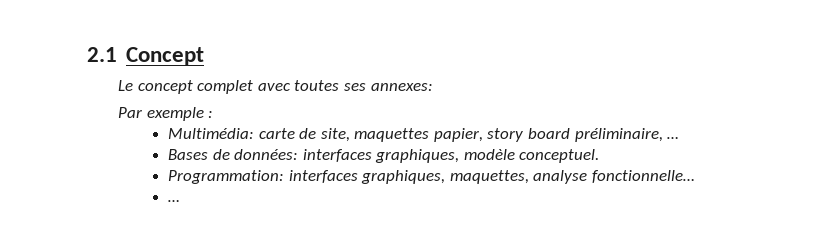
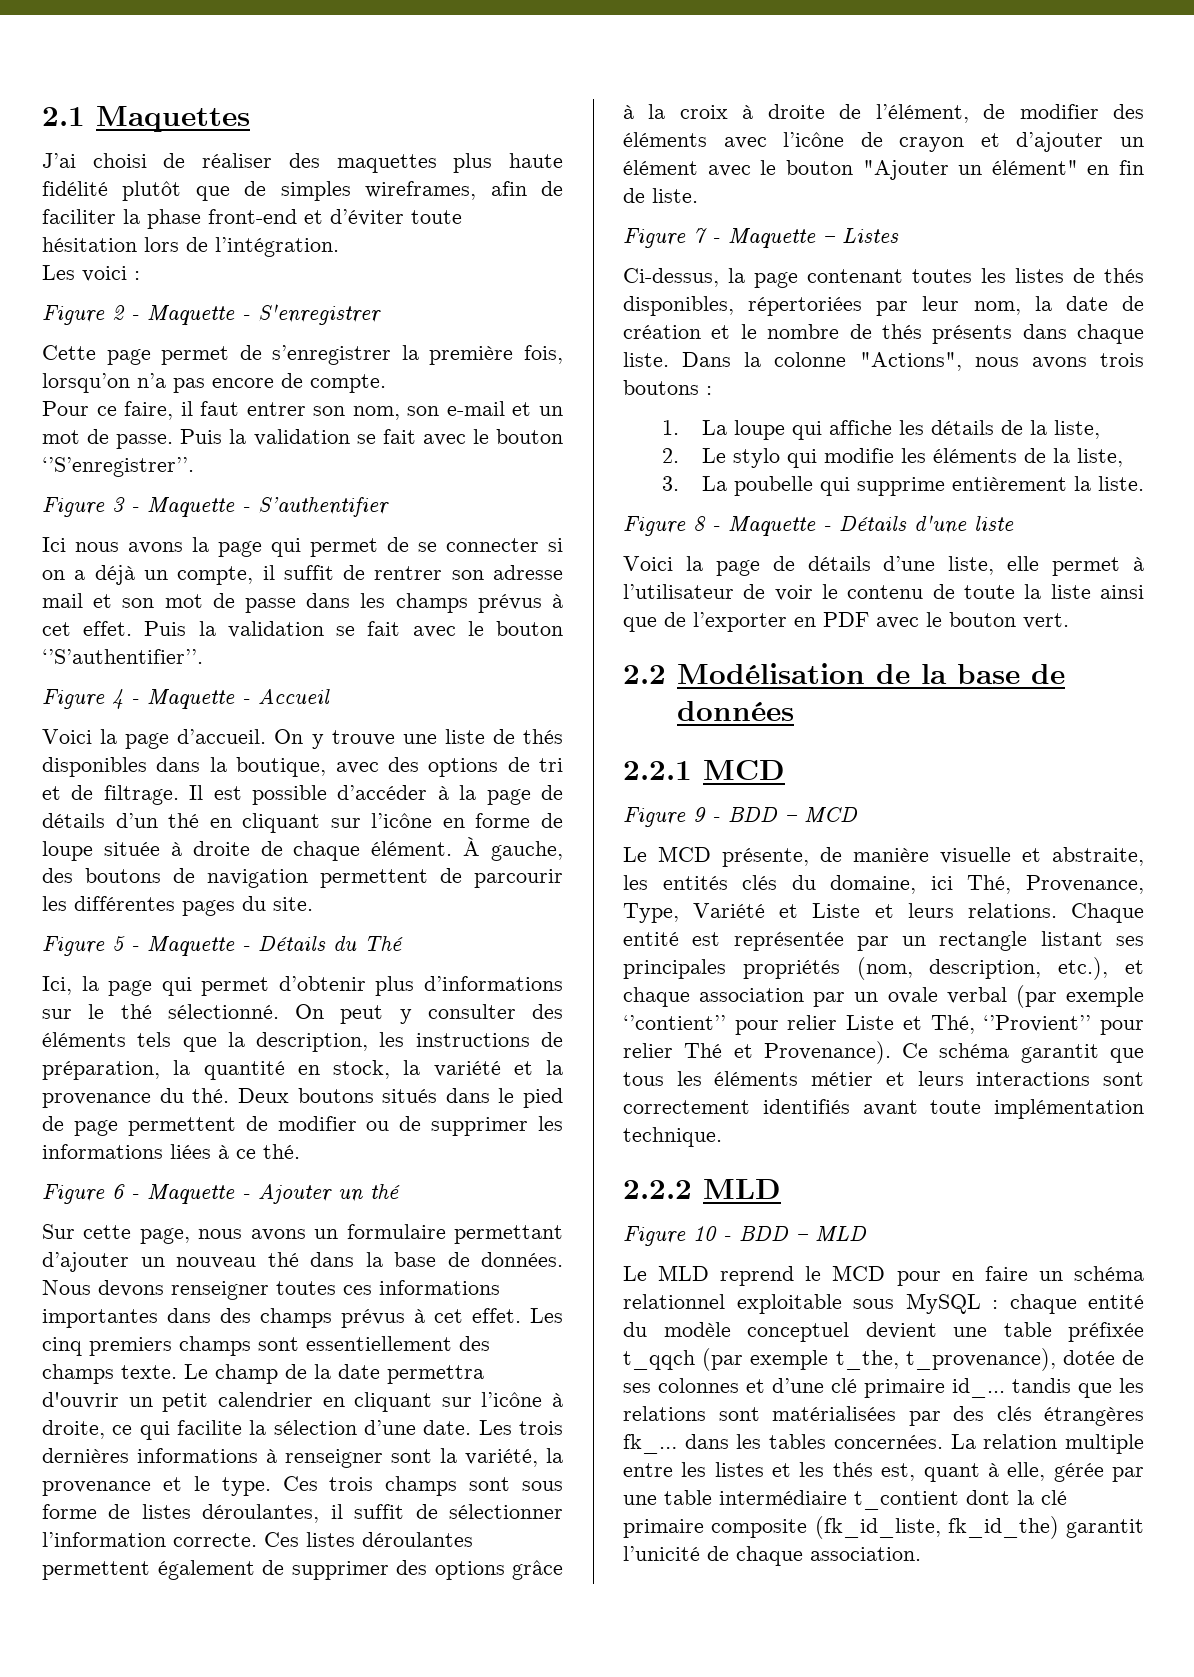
- 2.1 Concept
- Le concept complet avec toutes ses annexes:
- Par exemple :
- Multimédia: carte de site, maquettes papier, story board préliminaire, …
- Bases de données: interfaces graphiques, modèle conceptuel.
- Programmation: interfaces graphiques, maquettes, analyse fonctionnelle…
- …
+ 2.1 Maquettes
+ J’ai choisi de réaliser des maquettes plus haute fidélité plutôt que de simples wireframes, afin de faciliter la phase front-end et d’éviter toute hésitation lors de l’intégration.
+ Les voici :
+ Figure 2 - Maquette - S'enregistrer
+ Cette page permet de s’enregistrer la première fois, lorsqu’on n’a pas encore de compte.
+ Pour ce faire, il faut entrer son nom, son e-mail et un mot de passe. Puis la validation se fait avec le bouton ‘’S’enregistrer’’.
+ Figure 3 - Maquette - S’authentifier
+ Ici nous avons la page qui permet de se connecter si on a déjà un compte, il suffit de rentrer son adresse mail et son mot de passe dans les champs prévus à cet effet. Puis la validation se fait avec le bouton ‘’S’authentifier’’.
+ Figure 4 - Maquette - Accueil
+ Voici la page d’accueil. On y trouve une liste de thés disponibles dans la boutique, avec des options de tri et de filtrage. Il est possible d’accéder à la page de détails d’un thé en cliquant sur l’icône en forme de loupe située à droite de chaque élément. À gauche, des boutons de navigation permettent de parcourir les différentes pages du site.
+ Figure 5 - Maquette - Détails du Thé
+ Ici, la page qui permet d’obtenir plus d’informations sur le thé sélectionné. On peut y consulter des éléments tels que la description, les instructions de préparation, la quantité en stock, la variété et la provenance du thé. Deux boutons situés dans le pied de page permettent de modifier ou de supprimer les informations liées à ce thé.
+ Figure 6 - Maquette - Ajouter un thé
+ Sur cette page, nous avons un formulaire permettant d’ajouter un nouveau thé dans la base de données. Nous devons renseigner toutes ces informations importantes dans des champs prévus à cet effet. Les cinq premiers champs sont essentiellement des champs texte. Le champ de la date permettra d'ouvrir un petit calendrier en cliquant sur l’icône à droite, ce qui facilite la sélection d’une date. Les trois dernières informations à renseigner sont la variété, la provenance et le type. Ces trois champs sont sous forme de listes déroulantes, il suffit de sélectionner l’information correcte. Ces listes déroulantes permettent également de supprimer des options grâce à la croix à droite de l’élément, de modifier des éléments avec l’icône de crayon et d’ajouter un élément avec le bouton "Ajouter un élément" en fin de liste.
+ Figure 7 - Maquette – Listes
+ Ci-dessus, la page contenant toutes les listes de thés disponibles, répertoriées par leur nom, la date de création et le nombre de thés présents dans chaque liste. Dans la colonne "Actions", nous avons trois boutons :
+ 1. La loupe qui affiche les détails de la liste,
+ 2. Le stylo qui modifie les éléments de la liste,
+ 3. La poubelle qui supprime entièrement la liste.
+ Figure 8 - Maquette - Détails d'une liste
+ Voici la page de détails d’une liste, elle permet à l’utilisateur de voir le contenu de toute la liste ainsi que de l’exporter en PDF avec le bouton vert.
+ 2.2 Modélisation de la base de données
+ 2.2.1 MCD
+ Figure 9 - BDD – MCD
+ Le MCD présente, de manière visuelle et abstraite, les entités clés du domaine, ici Thé, Provenance, Type, Variété et Liste et leurs relations. Chaque entité est représentée par un rectangle listant ses principales propriétés (nom, description, etc.), et chaque association par un ovale verbal (par exemple ‘’contient’’ pour relier Liste et Thé, ‘’Provient’’ pour relier Thé et Provenance). Ce schéma garantit que tous les éléments métier et leurs interactions sont correctement identifiés avant toute implémentation technique.
+ 2.2.2 MLD
+ Figure 10 - BDD – MLD
+ Le MLD reprend le MCD pour en faire un schéma relationnel exploitable sous MySQL : chaque entité du modèle conceptuel devient une table préfixée t_qqch (par exemple t_the, t_provenance), dotée de ses colonnes et d’une clé primaire id_... tandis que les relations sont matérialisées par des clés étrangères fk_… dans les tables concernées. La relation multiple entre les listes et les thés est, quant à elle, gérée par une table intermédiaire t_contient dont la clé primaire composite (fk_id_liste, fk_id_the) garantit l’unicité de chaque association.

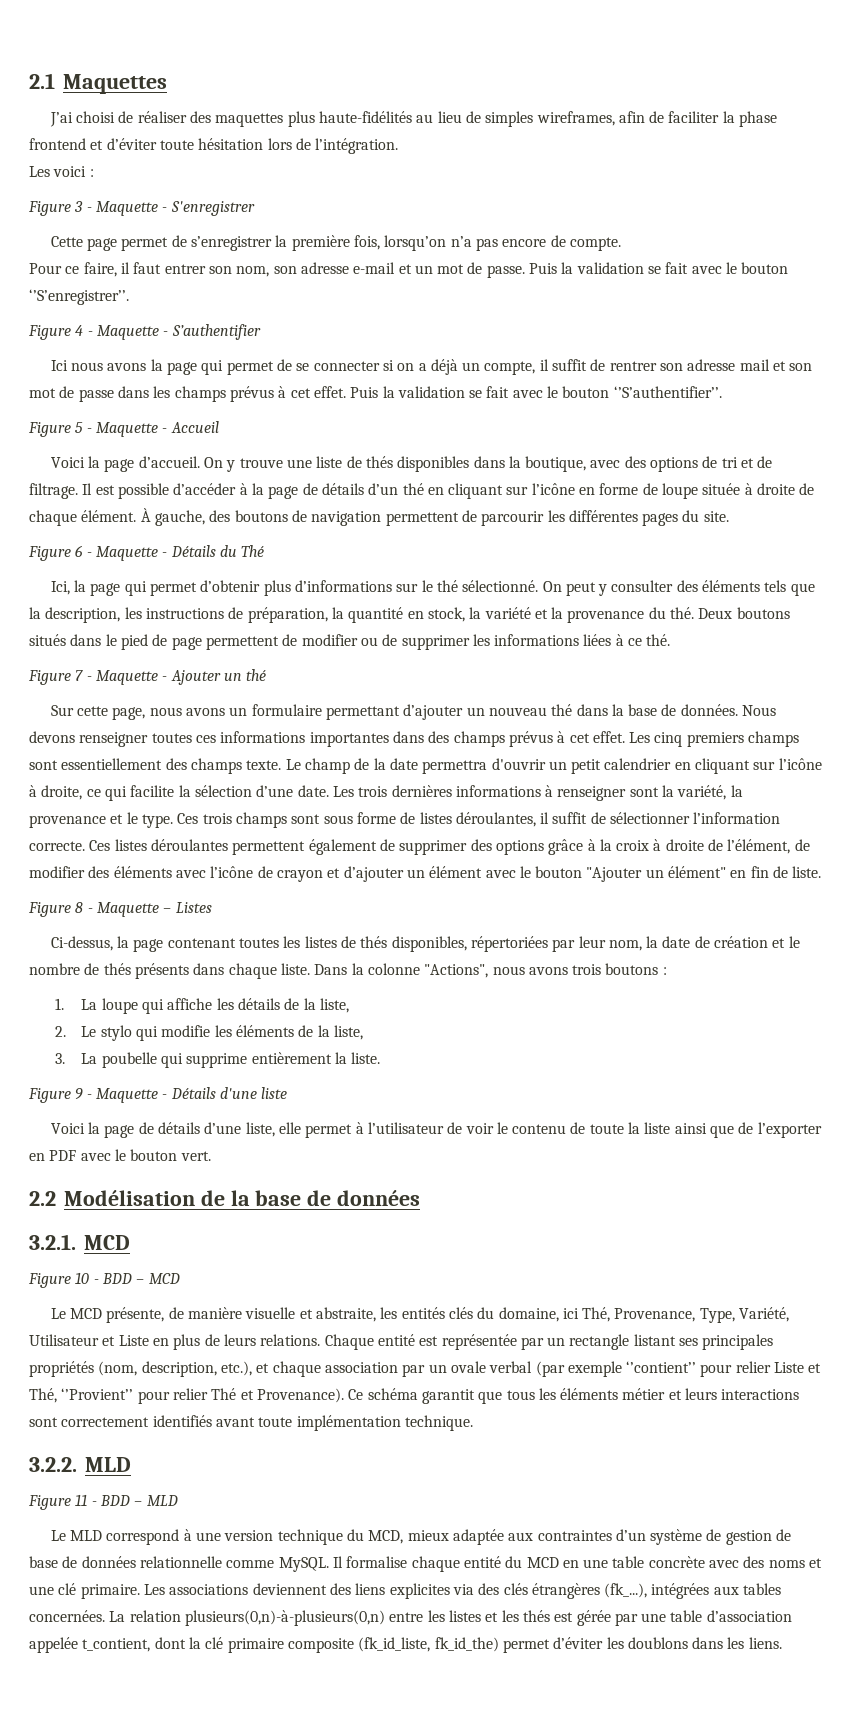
- J’ai choisi de réaliser des maquettes plus haute fidélité plutôt que de simples wireframes, afin de faciliter la phase front-end et d’éviter toute hésitation lors de l’intégration.
+ J’ai choisi de réaliser des maquettes plus haute-fidélités au lieu de simples wireframes, afin de faciliter la phase frontend et d’éviter toute hésitation lors de l’intégration.
- Figure 2 - Maquette - S'enregistrer
+ Figure 3 - Maquette - S'enregistrer
- Pour ce faire, il faut entrer son nom, son e-mail et un mot de passe.
+ Pour ce faire, il faut entrer son nom, son adresse e-mail et un mot de passe.
- Figure 3 - Maquette - S’authentifier
+ Figure 4 - Maquette - S’authentifier
- Figure 4 - Maquette - Accueil
+ Figure 5 - Maquette - Accueil
- Figure 5 - Maquette - Détails du Thé
+ Figure 6 - Maquette - Détails du Thé
- Figure 6 - Maquette - Ajouter un thé
+ Figure 7 - Maquette - Ajouter un thé
- Figure 7 - Maquette – Listes
+ Figure 8 - Maquette – Listes
- Figure 8 - Maquette - Détails d'une liste
+ Figure 9 - Maquette - Détails d'une liste
- 2.2.1 MCD
+ 3.2.1. MCD
- Figure 9 - BDD – MCD
+ Figure 10 - BDD – MCD
- Le MCD présente, de manière visuelle et abstraite, les entités clés du domaine, ici Thé, Provenance, Type, Variété et Liste et leurs relations.
+ Le MCD présente, de manière visuelle et abstraite, les entités clés du domaine, ici Thé, Provenance, Type, Variété, Utilisateur et Liste en plus de leurs relations.
- 2.2.2 MLD
+ 3.2.2. MLD
- Figure 10 - BDD – MLD
+ Figure 11 - BDD – MLD
- Le MLD reprend le MCD pour en faire un schéma relationnel exploitable sous MySQL : chaque entité du modèle conceptuel devient une table préfixée t_qqch (par exemple t_the, t_provenance), dotée de ses colonnes et d’une clé primaire id_... tandis que les relations sont matérialisées par des clés étrangères fk_… dans les tables concernées.
+ Le MLD correspond à une version technique du MCD, mieux adaptée aux contraintes d’un système de gestion de base de données relationnelle comme MySQL. Il formalise chaque entité du MCD en une table concrète avec des noms et une clé primaire. Les associations deviennent des liens explicites via des clés étrangères (fk_...), intégrées aux tables concernées.
- La relation multiple entre les listes et les thés est, quant à elle, gérée par une table intermédiaire t_contient dont la clé primaire composite (fk_id_liste, fk_id_the) garantit l’unicité de chaque association.
+ La relation plusieurs(0,n)-à-plusieurs(0,n) entre les listes et les thés est gérée par une table d’association appelée t_contient, dont la clé primaire composite (fk_id_liste, fk_id_the) permet d’éviter les doublons dans les liens.

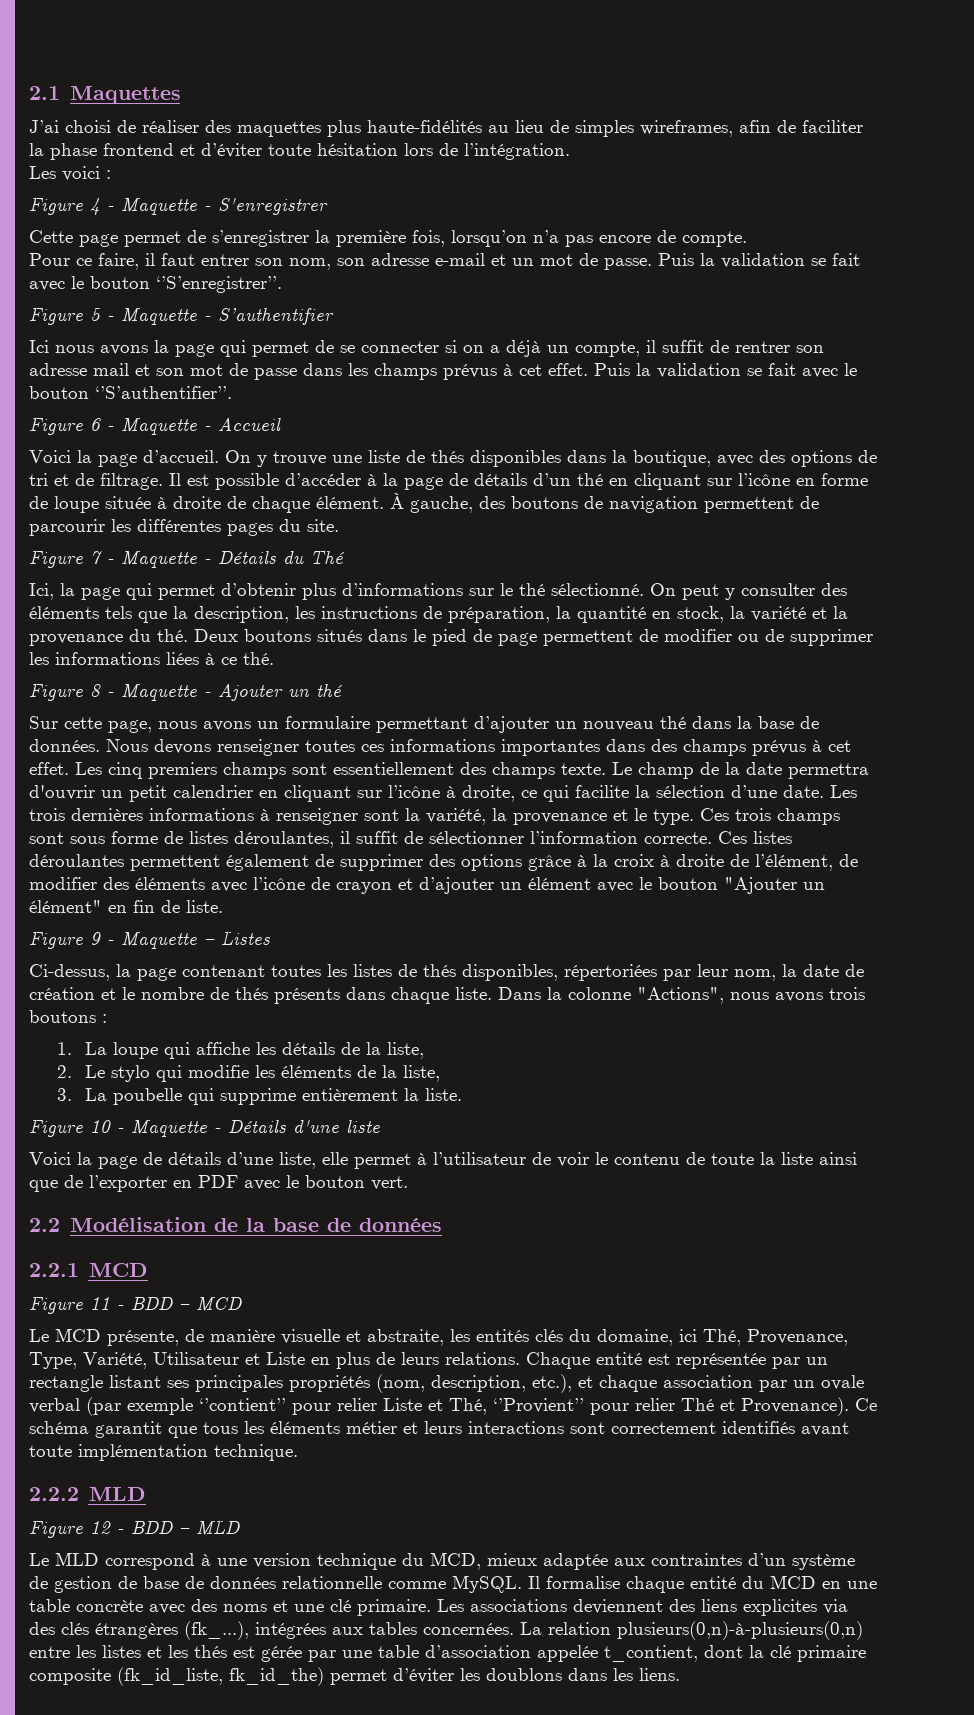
- Figure 3 - Maquette - S'enregistrer
+ Figure 4 - Maquette - S'enregistrer
- Figure 4 - Maquette - S’authentifier
+ Figure 5 - Maquette - S’authentifier
- Figure 5 - Maquette - Accueil
+ Figure 6 - Maquette - Accueil
- Figure 6 - Maquette - Détails du Thé
+ Figure 7 - Maquette - Détails du Thé
- Figure 7 - Maquette - Ajouter un thé
+ Figure 8 - Maquette - Ajouter un thé
- Figure 8 - Maquette – Listes
+ Figure 9 - Maquette – Listes
- Figure 9 - Maquette - Détails d'une liste
+ Figure 10 - Maquette - Détails d'une liste
- 3.2.1. MCD
+ 2.2.1 MCD
- Figure 10 - BDD – MCD
+ Figure 11 - BDD – MCD
- 3.2.2. MLD
+ 2.2.2 MLD
- Figure 11 - BDD – MLD
+ Figure 12 - BDD – MLD

